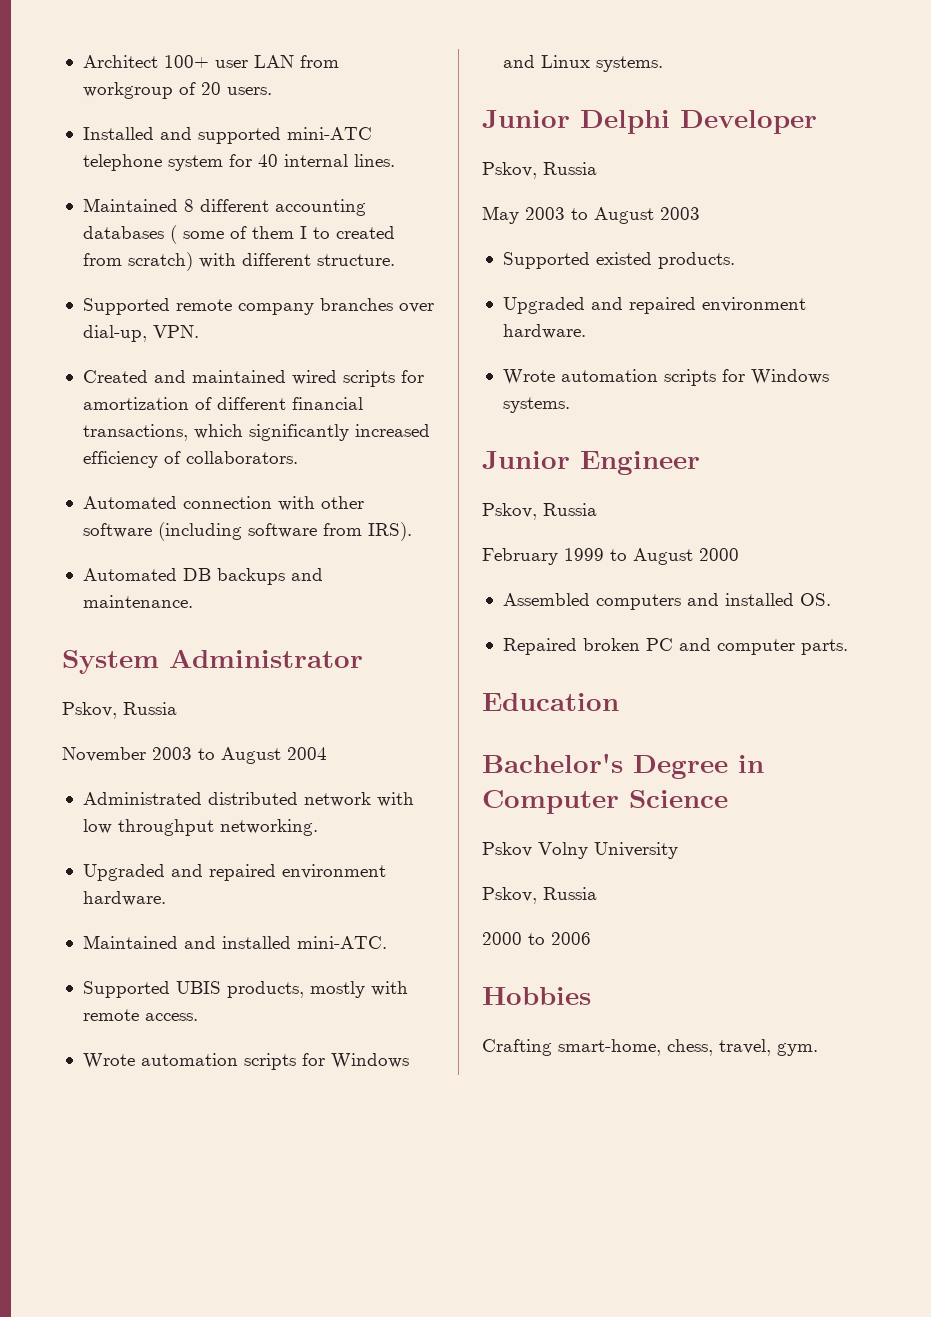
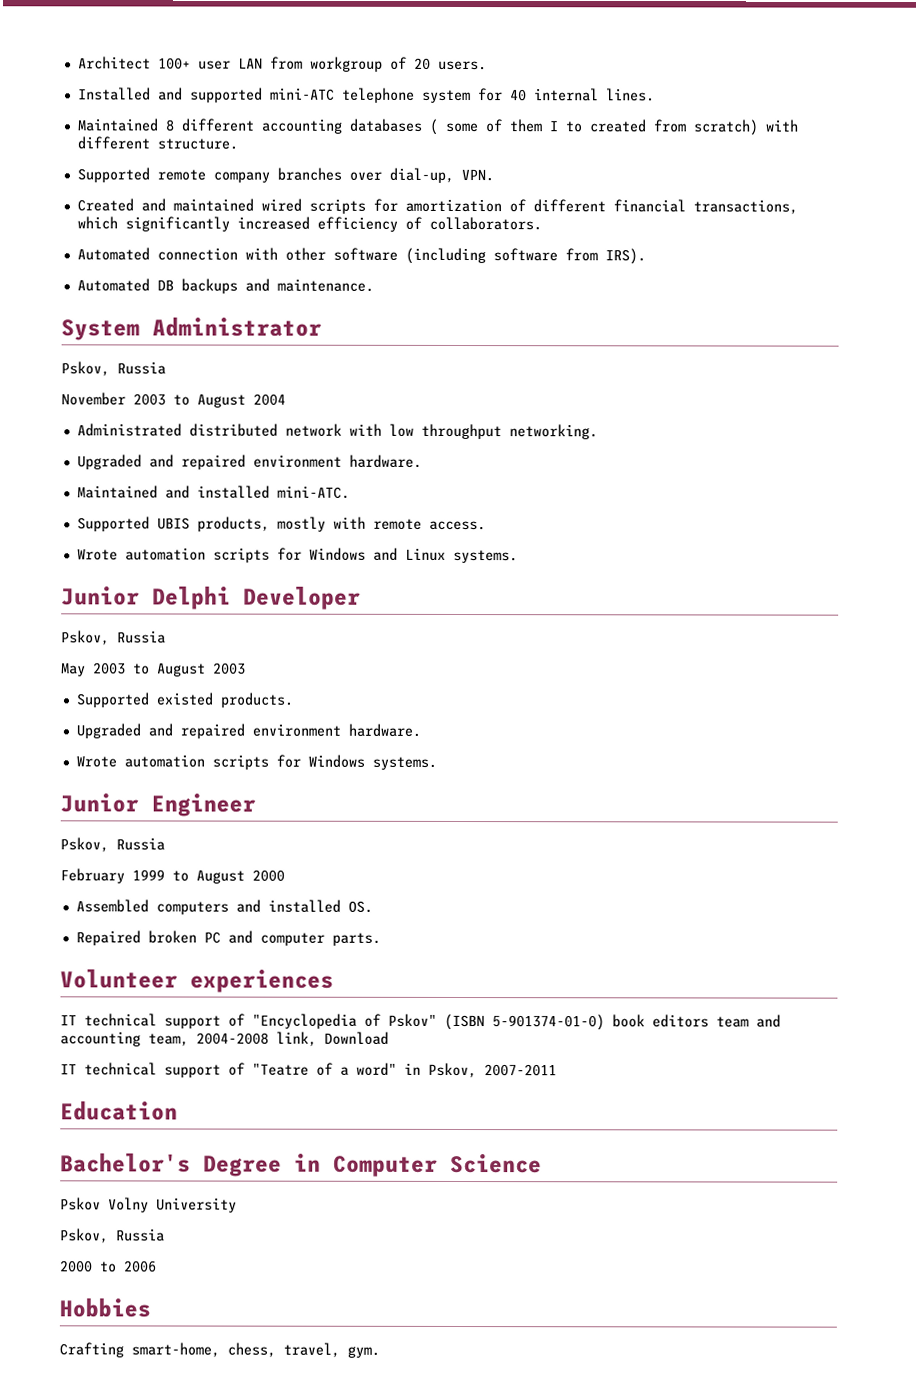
+ Volunteer experiences
+ IT technical support of "Encyclopedia of Pskov" (ISBN 5-901374-01-0) book editors team and accounting team, 2004-2008 link, Download
+ IT technical support of "Teatre of a word" in Pskov, 2007-2011

